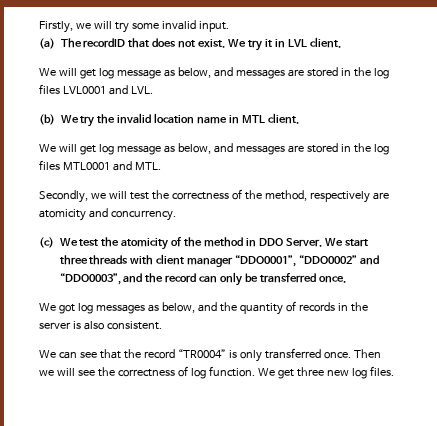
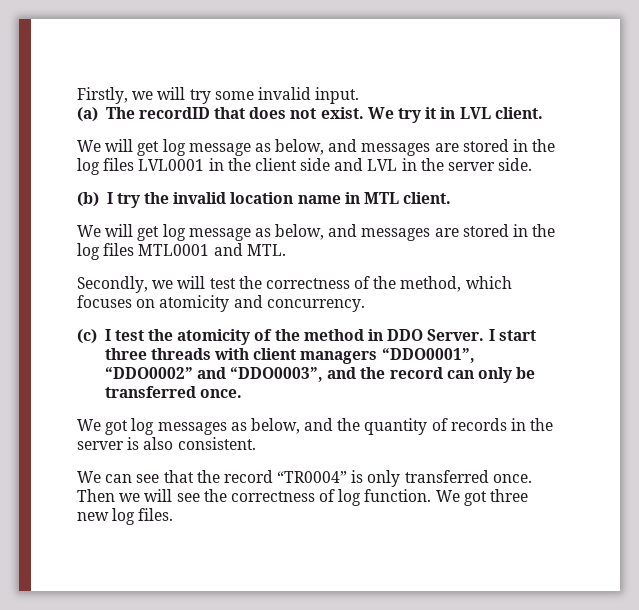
- We will get log message as below, and messages are stored in the log files LVL0001 and LVL.
+ We will get log message as below, and messages are stored in the log files LVL0001 in the client side and LVL in the server side.
- (b) We try the invalid location name in MTL client.
+ (b) I try the invalid location name in MTL client.
- Secondly, we will test the correctness of the method, respectively are atomicity and concurrency.
+ Secondly, we will test the correctness of the method, which focuses on atomicity and concurrency.
- (c) We test the atomicity of the method in DDO Server.
+ (c) I test the atomicity of the method in DDO Server.
- We start three threads with client manager “DDO0001”, “DDO0002” and “DDO0003”, and the record can only be transferred once.
+ I start three threads with client managers “DDO0001”, “DDO0002” and “DDO0003”, and the record can only be transferred once.
- We get three new log files.
+ We got three new log files.

